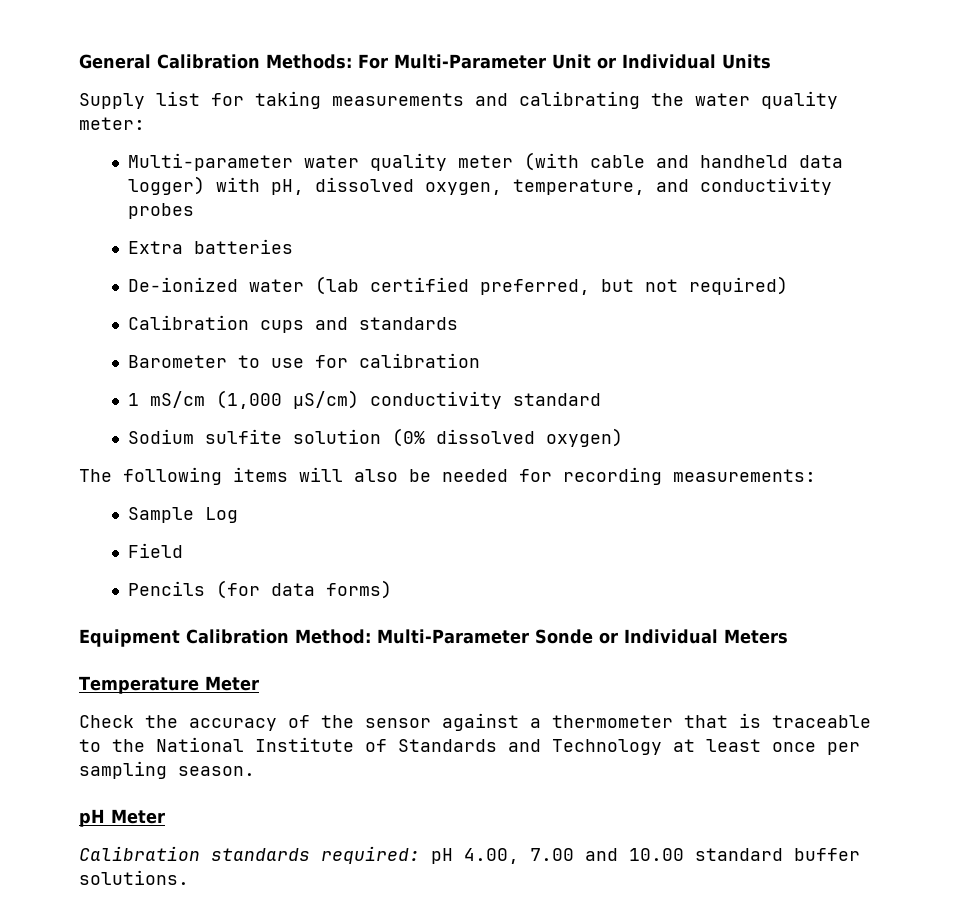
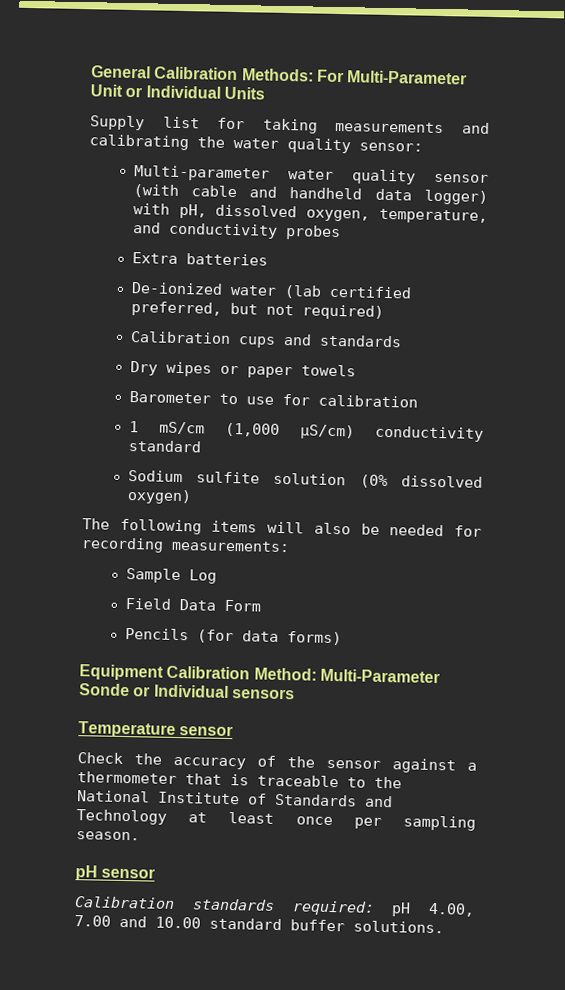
- Supply list for taking measurements and calibrating the water quality meter:
+ Supply list for taking measurements and calibrating the water quality sensor:
- Multi-parameter water quality meter (with cable and handheld data logger) with pH, dissolved oxygen, temperature, and conductivity probes
+ Multi-parameter water quality sensor (with cable and handheld data logger) with pH, dissolved oxygen, temperature, and conductivity probes
+ Dry wipes or paper towels
- Field
+ Field Data Form
- Equipment Calibration Method: Multi-Parameter Sonde or Individual Meters
+ Equipment Calibration Method: Multi-Parameter Sonde or Individual sensors
- Temperature Meter
+ Temperature sensor
- pH Meter
+ pH sensor

